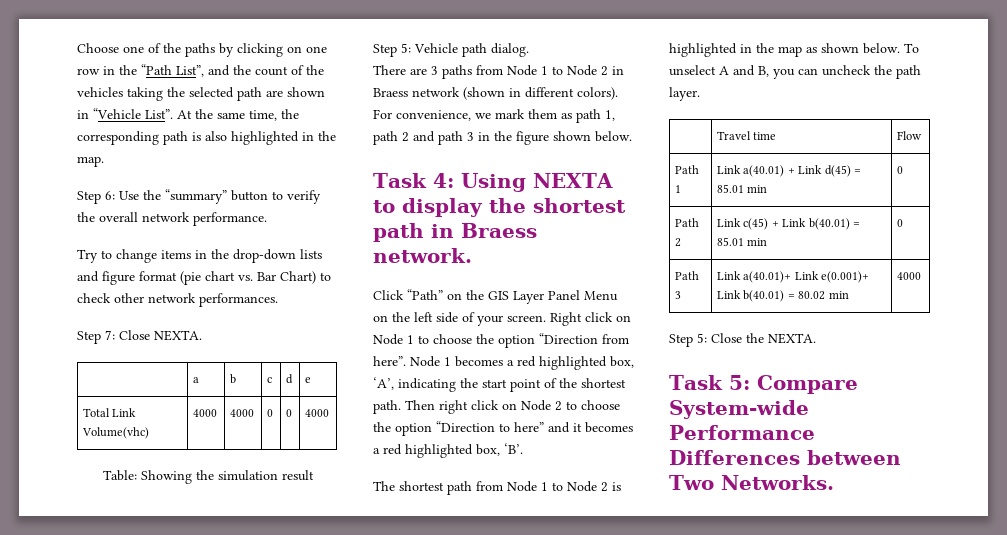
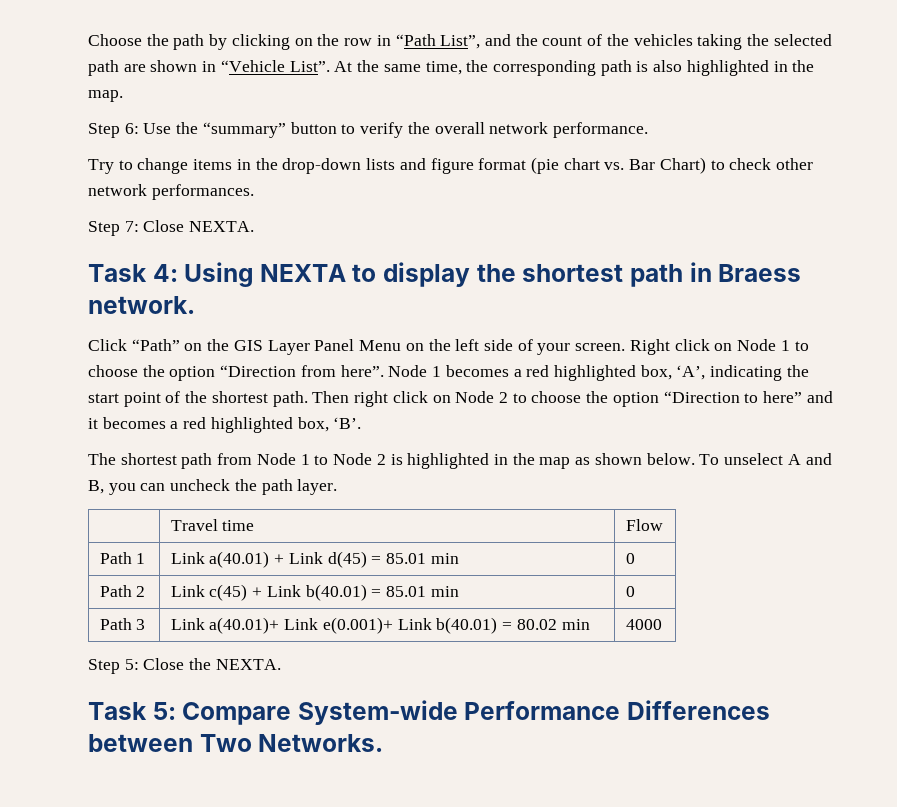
- Choose one of the paths by clicking on one row in the “Path List”, and the count of the vehicles taking the selected path are shown in “Vehicle List”.
+ Choose the path by clicking on the row in “Path List”, and the count of the vehicles taking the selected path are shown in “Vehicle List”.
- | a | b | c | d | e
- Total Link Volume(vhc) | 4000 | 4000 | 0 | 0 | 4000
- Table: Showing the simulation result
- Step 5: Vehicle path dialog.
- There are 3 paths from Node 1 to Node 2 in Braess network (shown in different colors). For convenience, we mark them as path 1, path 2 and path 3 in the figure shown below.

